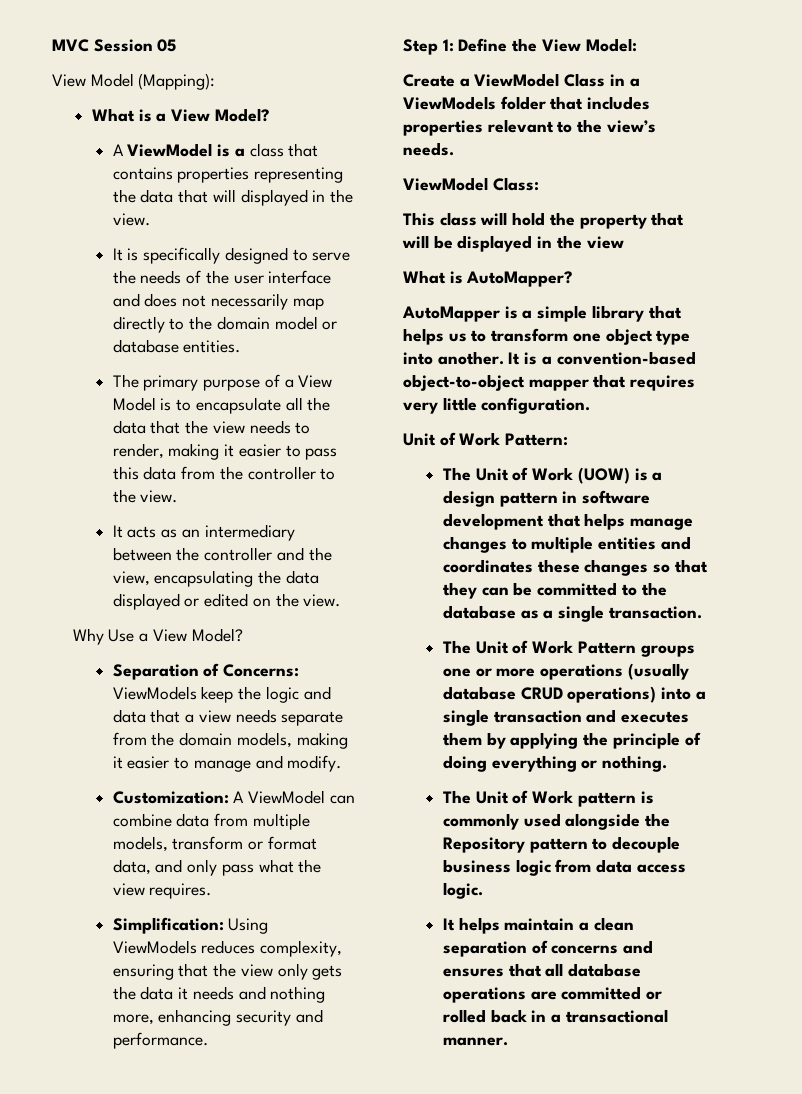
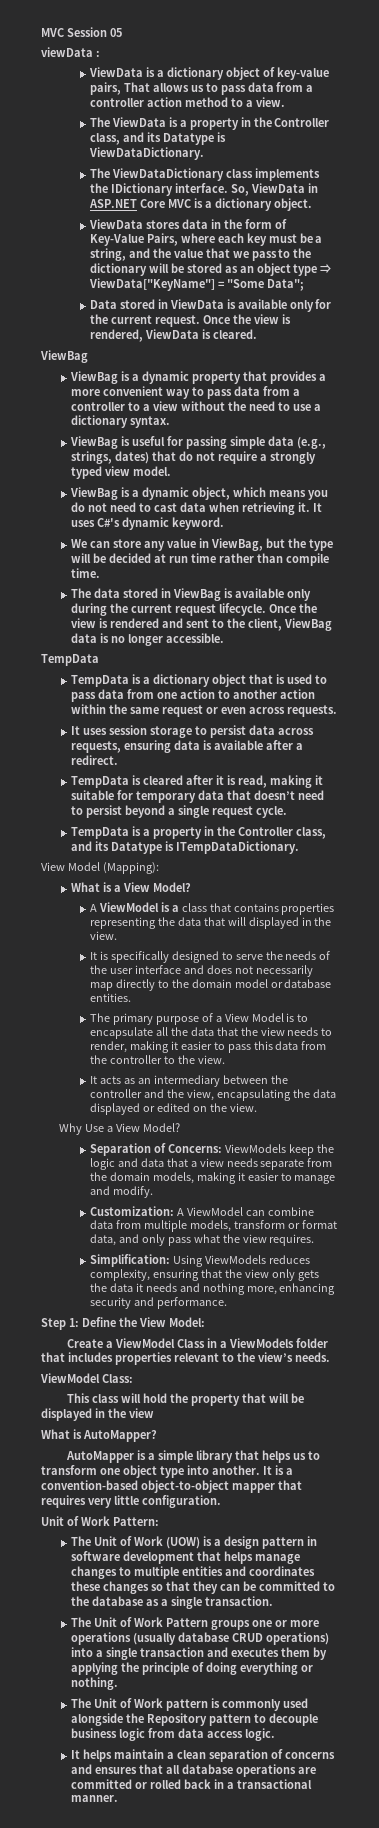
+ viewData :
+ ViewData is a dictionary object of key-value pairs, That allows us to pass data from a controller action method to a view.
+ The ViewData is a property in the Controller class, and its Datatype is ViewDataDictionary.
+ The ViewDataDictionary class implements the IDictionary interface. So, ViewData in ASP.NET Core MVC is a dictionary object.
+ ViewData stores data in the form of Key-Value Pairs, where each key must be a string, and the value that we pass to the dictionary will be stored as an object type ⇒ ViewData["KeyName"] = "Some Data";
+ Data stored in ViewData is available only for the current request. Once the view is rendered, ViewData is cleared.
+ ViewBag
+ ViewBag is a dynamic property that provides a more convenient way to pass data from a controller to a view without the need to use a dictionary syntax.
+ ViewBag is useful for passing simple data (e.g., strings, dates) that do not require a strongly typed view model.
+ ViewBag is a dynamic object, which means you do not need to cast data when retrieving it. It uses C#'s dynamic keyword.
+ We can store any value in ViewBag, but the type will be decided at run time rather than compile time.
+ The data stored in ViewBag is available only during the current request lifecycle. Once the view is rendered and sent to the client, ViewBag data is no longer accessible.
+ TempData
+ TempData is a dictionary object that is used to pass data from one action to another action within the same request or even across requests.
+ It uses session storage to persist data across requests, ensuring data is available after a redirect.
+ TempData is cleared after it is read, making it suitable for temporary data that doesn’t need to persist beyond a single request cycle.
+ TempData is a property in the Controller class, and its Datatype is ITempDataDictionary.

